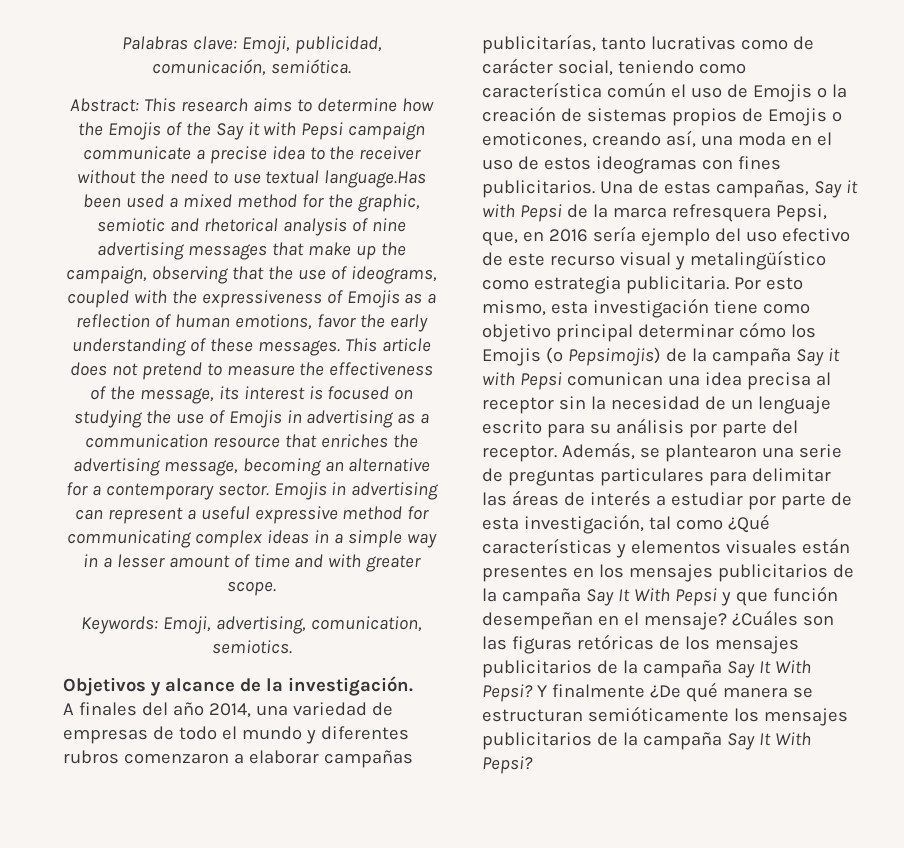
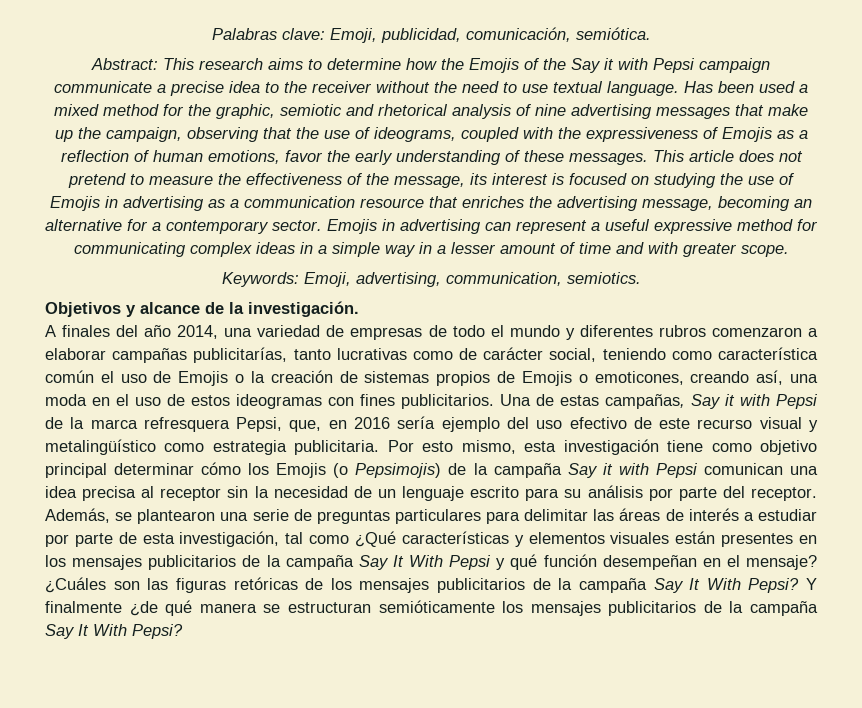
- This research aims to determine how the Emojis of the Say it with Pepsi campaign communicate a precise idea to the receiver without the need to use textual language.Has been used a mixed method for the graphic, semiotic and rhetorical analysis of nine advertising messages that make up the campaign, observing that the use of ideograms, coupled with the expressiveness of Emojis as a reflection of human emotions, favor the early understanding of these messages.
+ This research aims to determine how the Emojis of the Say it with Pepsi campaign communicate a precise idea to the receiver without the need to use textual language. Has been used a mixed method for the graphic, semiotic and rhetorical analysis of nine advertising messages that make up the campaign, observing that the use of ideograms, coupled with the expressiveness of Emojis as a reflection of human emotions, favor the early understanding of these messages.
- Keywords: Emoji, advertising, comunication, semiotics.
+ Keywords: Emoji, advertising, communication, semiotics.
- Además, se plantearon una serie de preguntas particulares para delimitar las áreas de interés a estudiar por parte de esta investigación, tal como ¿Qué características y elementos visuales están presentes en los mensajes publicitarios de la campaña Say It With Pepsi y que función desempeñan en el mensaje?
+ Además, se plantearon una serie de preguntas particulares para delimitar las áreas de interés a estudiar por parte de esta investigación, tal como ¿Qué características y elementos visuales están presentes en los mensajes publicitarios de la campaña Say It With Pepsi y qué función desempeñan en el mensaje?
- Y finalmente ¿De qué manera se estructuran semióticamente los mensajes publicitarios de la campaña Say It With Pepsi?
+ Y finalmente ¿de qué manera se estructuran semióticamente los mensajes publicitarios de la campaña Say It With Pepsi?

